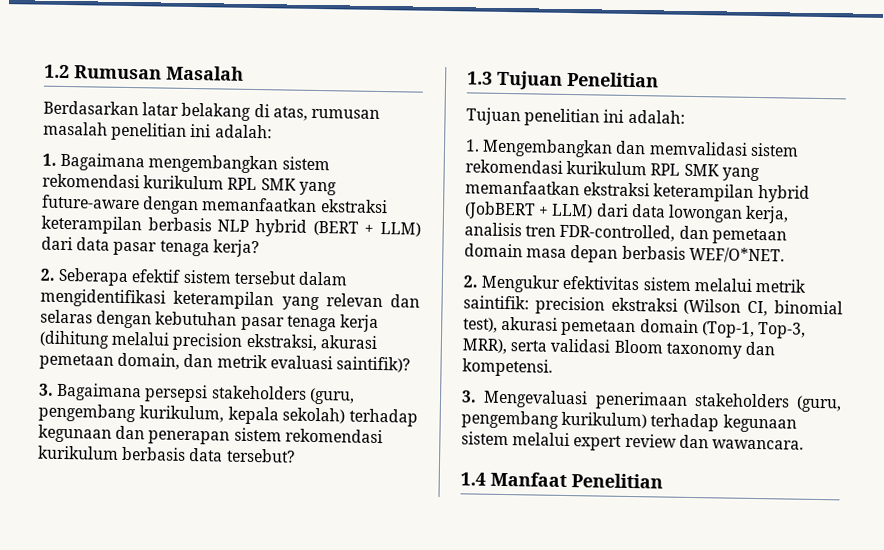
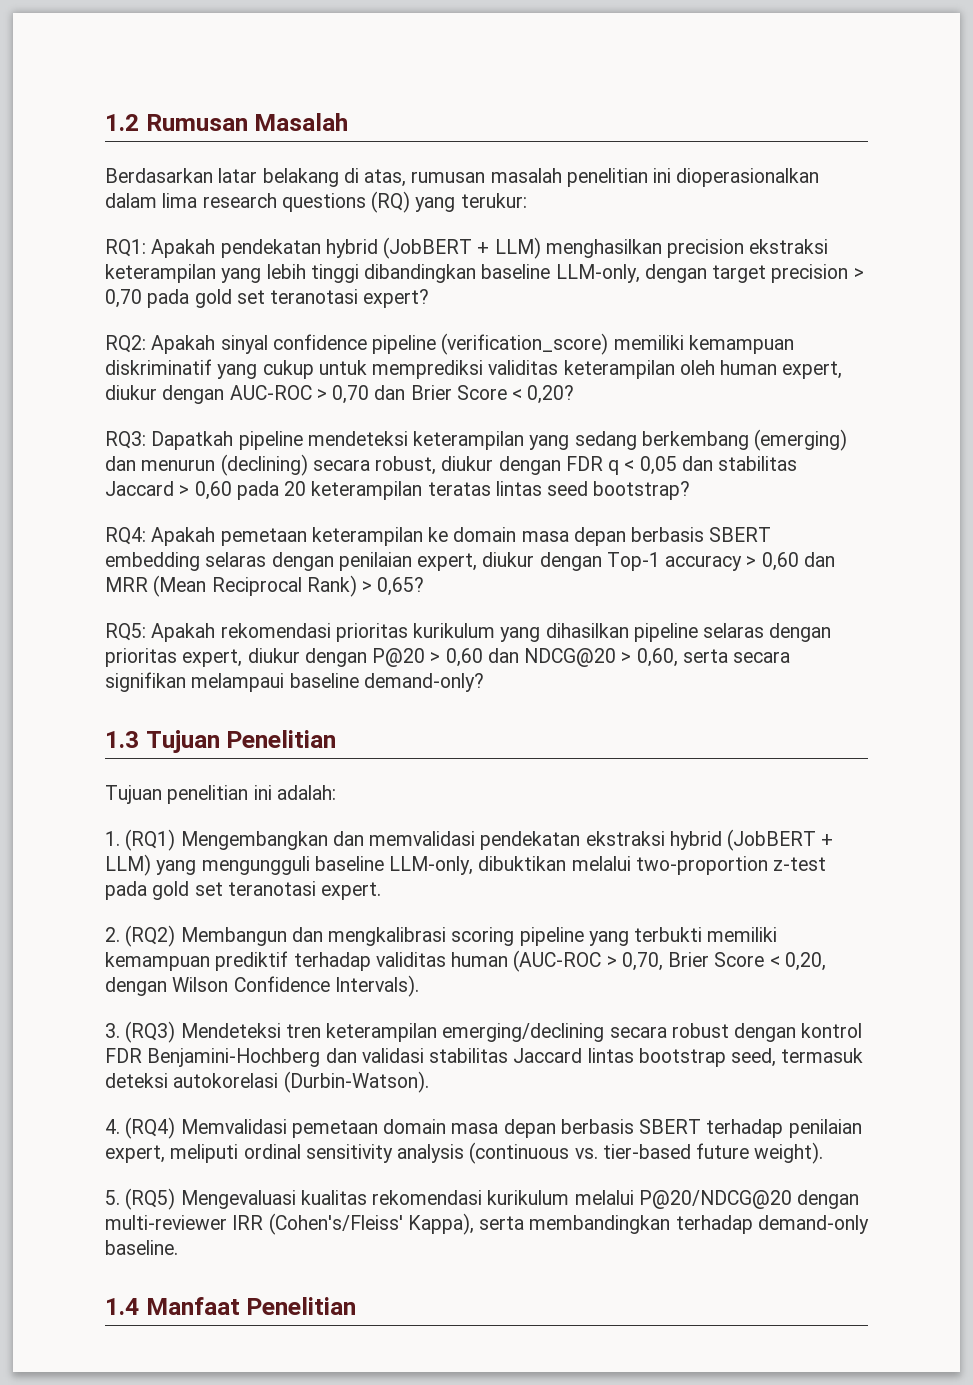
- Berdasarkan latar belakang di atas, rumusan masalah penelitian ini adalah:
- 1. Bagaimana mengembangkan sistem rekomendasi kurikulum RPL SMK yang future-aware dengan memanfaatkan ekstraksi keterampilan berbasis NLP hybrid (BERT + LLM) dari data pasar tenaga kerja?
- 2. Seberapa efektif sistem tersebut dalam mengidentifikasi keterampilan yang relevan dan selaras dengan kebutuhan pasar tenaga kerja (dihitung melalui precision ekstraksi, akurasi pemetaan domain, dan metrik evaluasi saintifik)?
- 3. Bagaimana persepsi stakeholders (guru, pengembang kurikulum, kepala sekolah) terhadap kegunaan dan penerapan sistem rekomendasi kurikulum berbasis data tersebut?
+ Berdasarkan latar belakang di atas, rumusan masalah penelitian ini dioperasionalkan dalam lima research questions (RQ) yang terukur:
+ RQ1: Apakah pendekatan hybrid (JobBERT + LLM) menghasilkan precision ekstraksi keterampilan yang lebih tinggi dibandingkan baseline LLM-only, dengan target precision > 0,70 pada gold set teranotasi expert?
+ RQ2: Apakah sinyal confidence pipeline (verification_score) memiliki kemampuan diskriminatif yang cukup untuk memprediksi validitas keterampilan oleh human expert, diukur dengan AUC-ROC > 0,70 dan Brier Score < 0,20?
+ RQ3: Dapatkah pipeline mendeteksi keterampilan yang sedang berkembang (emerging) dan menurun (declining) secara robust, diukur dengan FDR q < 0,05 dan stabilitas Jaccard > 0,60 pada 20 keterampilan teratas lintas seed bootstrap?
+ RQ4: Apakah pemetaan keterampilan ke domain masa depan berbasis SBERT embedding selaras dengan penilaian expert, diukur dengan Top-1 accuracy > 0,60 dan MRR (Mean Reciprocal Rank) > 0,65?
+ RQ5: Apakah rekomendasi prioritas kurikulum yang dihasilkan pipeline selaras dengan prioritas expert, diukur dengan P@20 > 0,60 dan NDCG@20 > 0,60, serta secara signifikan melampaui baseline demand-only?
- 1. Mengembangkan dan memvalidasi sistem rekomendasi kurikulum RPL SMK yang memanfaatkan ekstraksi keterampilan hybrid (JobBERT + LLM) dari data lowongan kerja, analisis tren FDR-controlled, dan pemetaan domain masa depan berbasis WEF/O*NET.
- 2. Mengukur efektivitas sistem melalui metrik saintifik: precision ekstraksi (Wilson CI, binomial test), akurasi pemetaan domain (Top-1, Top-3, MRR), serta validasi Bloom taxonomy dan kompetensi.
- 3. Mengevaluasi penerimaan stakeholders (guru, pengembang kurikulum) terhadap kegunaan sistem melalui expert review dan wawancara.
+ 1. (RQ1) Mengembangkan dan memvalidasi pendekatan ekstraksi hybrid (JobBERT + LLM) yang mengungguli baseline LLM-only, dibuktikan melalui two-proportion z-test pada gold set teranotasi expert.
+ 2. (RQ2) Membangun dan mengkalibrasi scoring pipeline yang terbukti memiliki kemampuan prediktif terhadap validitas human (AUC-ROC > 0,70, Brier Score < 0,20, dengan Wilson Confidence Intervals).
+ 3. (RQ3) Mendeteksi tren keterampilan emerging/declining secara robust dengan kontrol FDR Benjamini-Hochberg dan validasi stabilitas Jaccard lintas bootstrap seed, termasuk deteksi autokorelasi (Durbin-Watson).
+ 4. (RQ4) Memvalidasi pemetaan domain masa depan berbasis SBERT terhadap penilaian expert, meliputi ordinal sensitivity analysis (continuous vs. tier-based future weight).
+ 5. (RQ5) Mengevaluasi kualitas rekomendasi kurikulum melalui P@20/NDCG@20 dengan multi-reviewer IRR (Cohen's/Fleiss' Kappa), serta membandingkan terhadap demand-only baseline.

